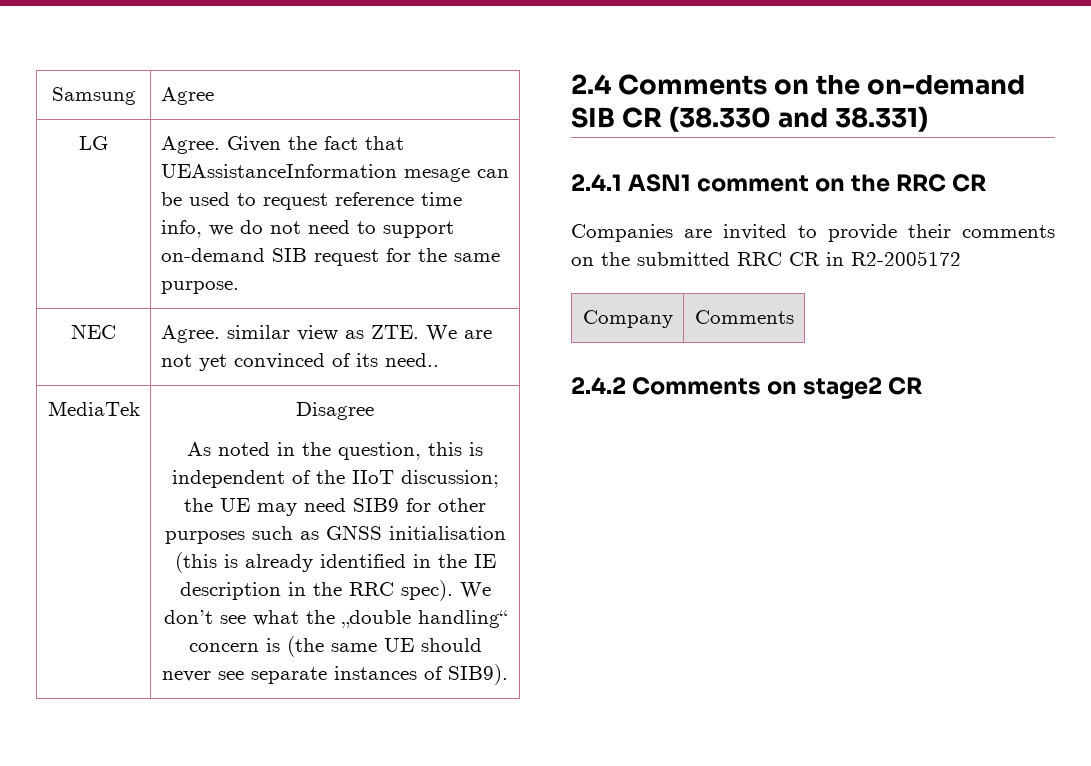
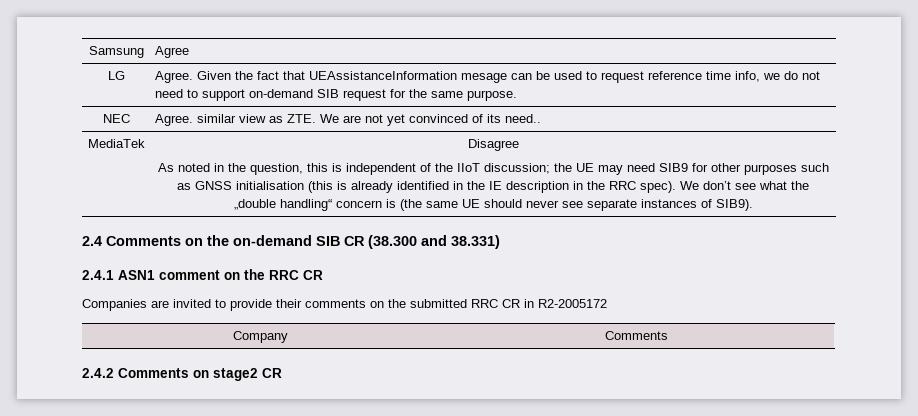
- 2.4 Comments on the on-demand SIB CR (38.330 and 38.331)
+ 2.4 Comments on the on-demand SIB CR (38.300 and 38.331)

